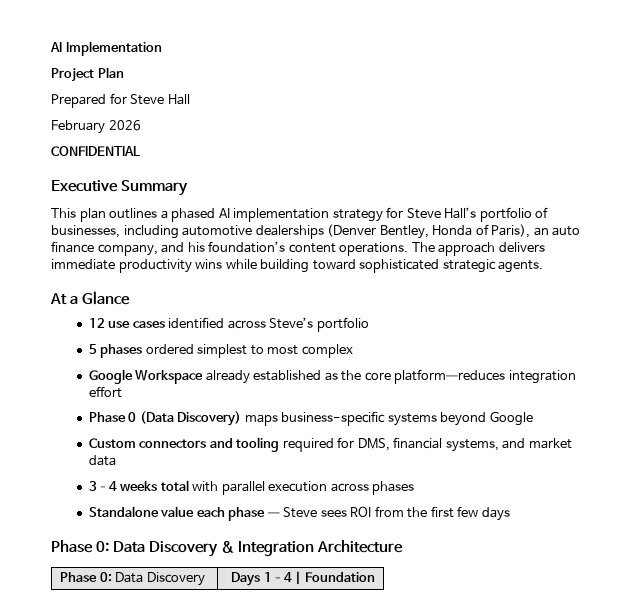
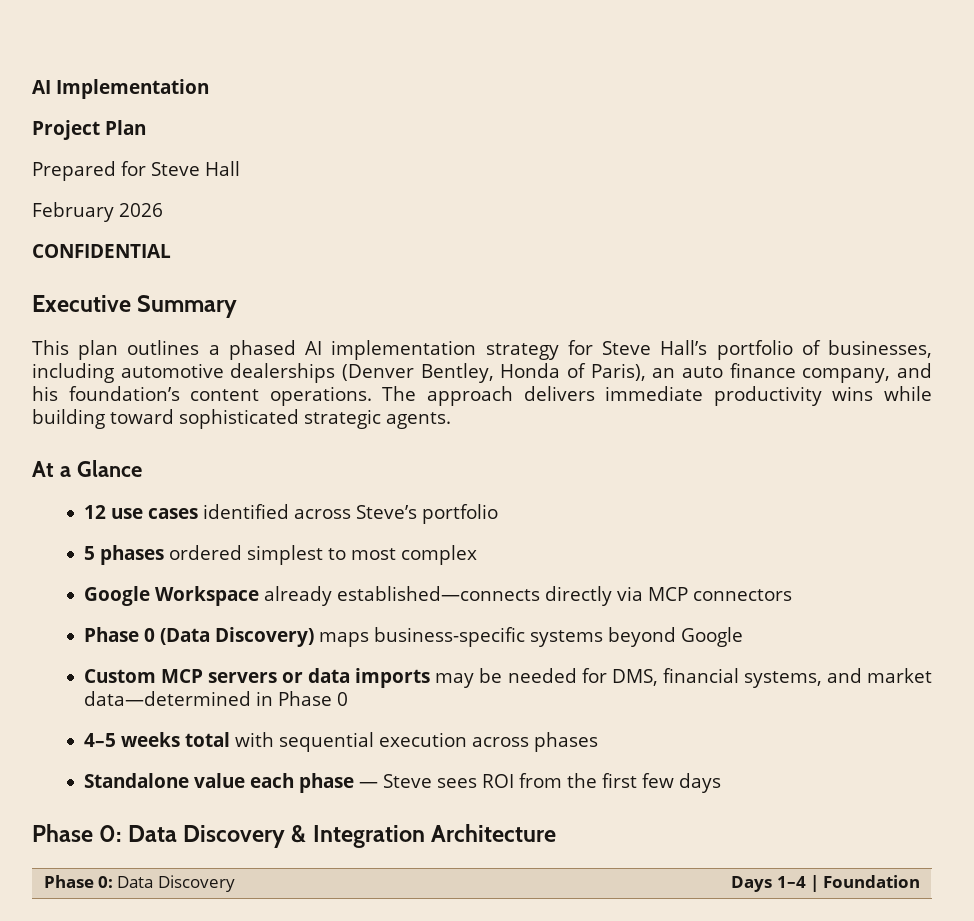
- Google Workspace already established as the core platform—reduces integration effort
+ Google Workspace already established—connects directly via MCP connectors
- Custom connectors and tooling required for DMS, financial systems, and market data
- 3–4 weeks total with parallel execution across phases
+ Custom MCP servers or data imports may be needed for DMS, financial systems, and market data—determined in Phase 0
+ 4–5 weeks total with sequential execution across phases

